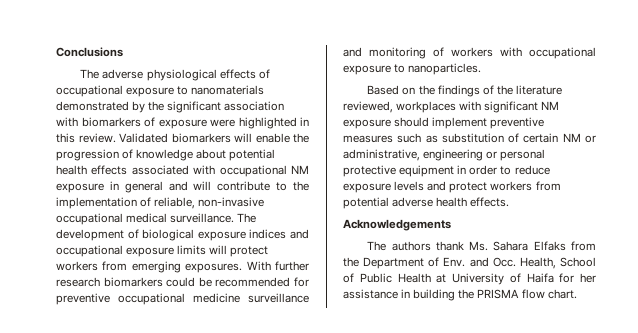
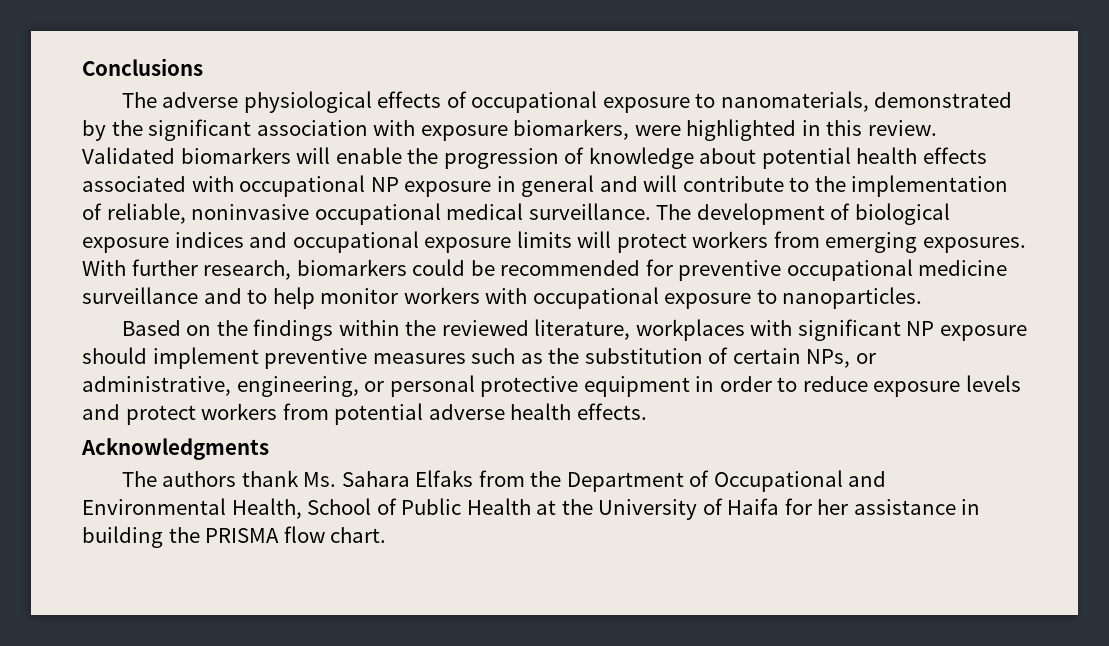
- The adverse physiological effects of occupational exposure to nanomaterials demonstrated by the significant association with biomarkers of exposure were highlighted in this review.
+ The adverse physiological effects of occupational exposure to nanomaterials, demonstrated by the significant association with exposure biomarkers, were highlighted in this review.
- Validated biomarkers will enable the progression of knowledge about potential health effects associated with occupational NM exposure in general and will contribute to the implementation of reliable, non-invasive occupational medical surveillance.
+ Validated biomarkers will enable the progression of knowledge about potential health effects associated with occupational NP exposure in general and will contribute to the implementation of reliable, noninvasive occupational medical surveillance.
- With further research biomarkers could be recommended for preventive occupational medicine surveillance and monitoring of workers with occupational exposure to nanoparticles.
+ With further research, biomarkers could be recommended for preventive occupational medicine surveillance and to help monitor workers with occupational exposure to nanoparticles.
- Based on the findings of the literature reviewed, workplaces with significant NM exposure should implement preventive measures such as substitution of certain NM or administrative, engineering or personal protective equipment in order to reduce exposure levels and protect workers from potential adverse health effects.
+ Based on the findings within the reviewed literature, workplaces with significant NP exposure should implement preventive measures such as the substitution of certain NPs, or administrative, engineering, or personal protective equipment in order to reduce exposure levels and protect workers from potential adverse health effects.
- Acknowledgements
+ Acknowledgments
- The authors thank Ms. Sahara Elfaks from the Department of Env. and Occ. Health, School of Public Health at University of Haifa for her assistance in building the PRISMA flow chart.
+ The authors thank Ms. Sahara Elfaks from the Department of Occupational and Environmental Health, School of Public Health at the University of Haifa for her assistance in building the PRISMA flow chart.

